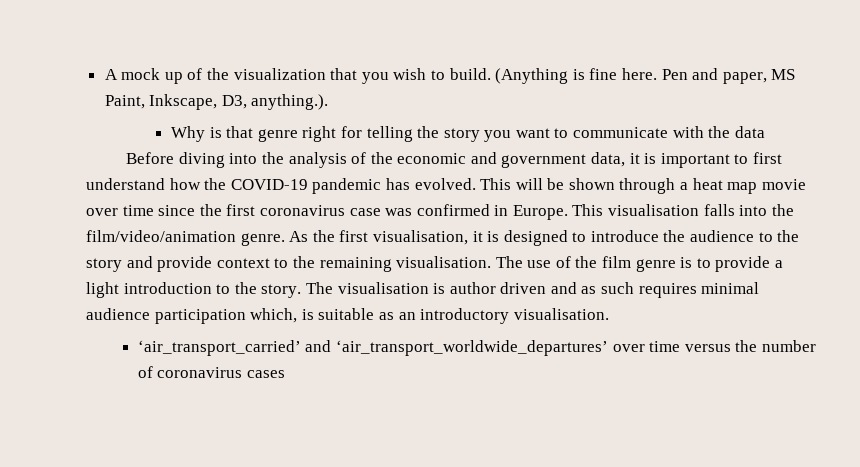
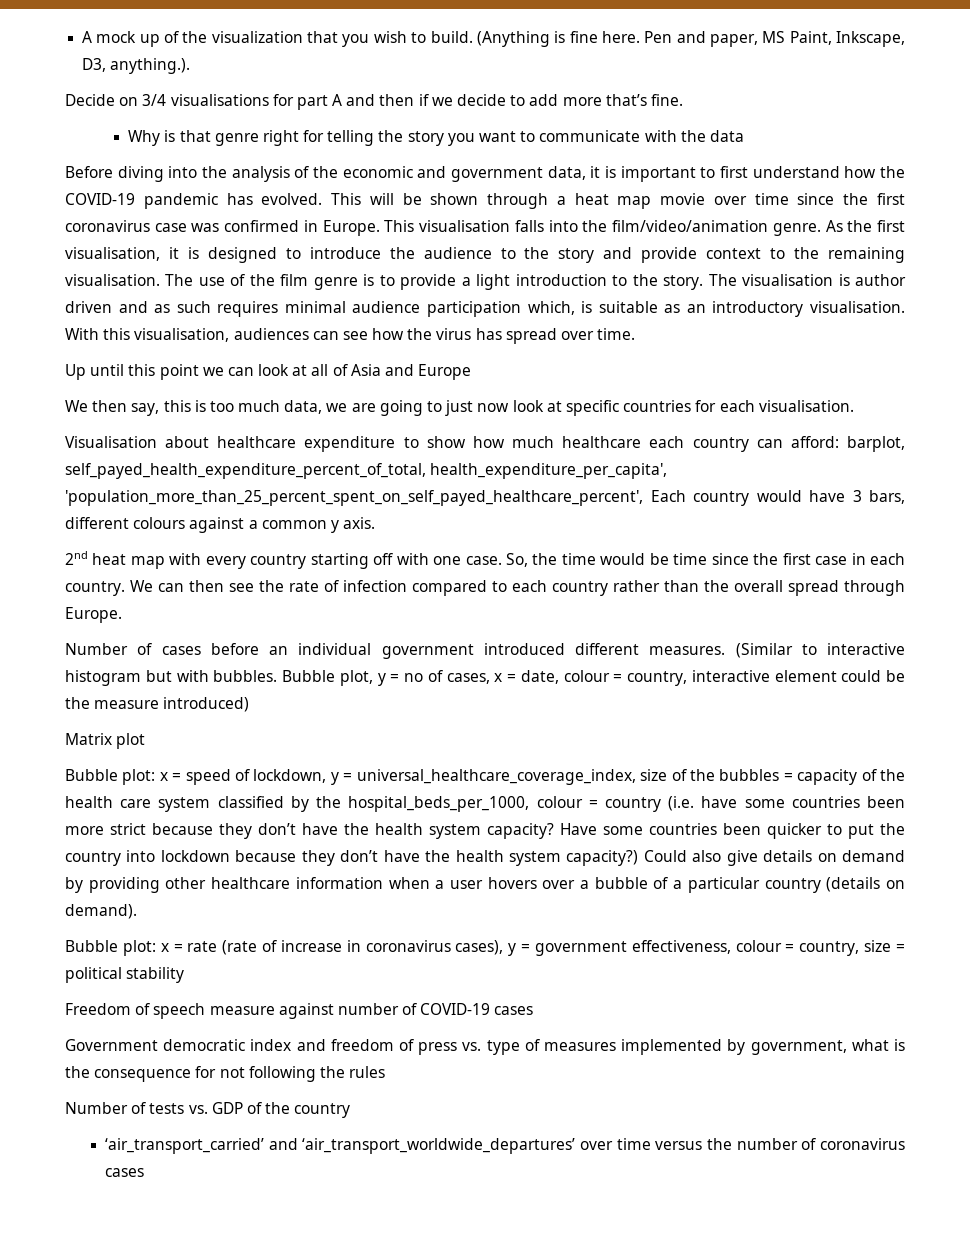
+ Decide on 3/4 visualisations for part A and then if we decide to add more that’s fine.
+ With this visualisation, audiences can see how the virus has spread over time.
+ Up until this point we can look at all of Asia and Europe
+ We then say, this is too much data, we are going to just now look at specific countries for each visualisation.
+ Visualisation about healthcare expenditure to show how much healthcare each country can afford: barplot, self_payed_health_expenditure_percent_of_total, health_expenditure_per_capita', 'population_more_than_25_percent_spent_on_self_payed_healthcare_percent', Each country would have 3 bars, different colours against a common y axis.
+ 2nd heat map with every country starting off with one case. So, the time would be time since the first case in each country. We can then see the rate of infection compared to each country rather than the overall spread through Europe.
+ Number of cases before an individual government introduced different measures. (Similar to interactive histogram but with bubbles. Bubble plot, y = no of cases, x = date, colour = country, interactive element could be the measure introduced)
+ Matrix plot
+ Bubble plot: x = speed of lockdown, y = universal_healthcare_coverage_index, size of the bubbles = capacity of the health care system classified by the hospital_beds_per_1000, colour = country (i.e. have some countries been more strict because they don’t have the health system capacity? Have some countries been quicker to put the country into lockdown because they don’t have the health system capacity?) Could also give details on demand by providing other healthcare information when a user hovers over a bubble of a particular country (details on demand).
+ Bubble plot: x = rate (rate of increase in coronavirus cases), y = government effectiveness, colour = country, size = political stability
+ Freedom of speech measure against number of COVID-19 cases
+ Government democratic index and freedom of press vs. type of measures implemented by government, what is the consequence for not following the rules
+ Number of tests vs. GDP of the country

